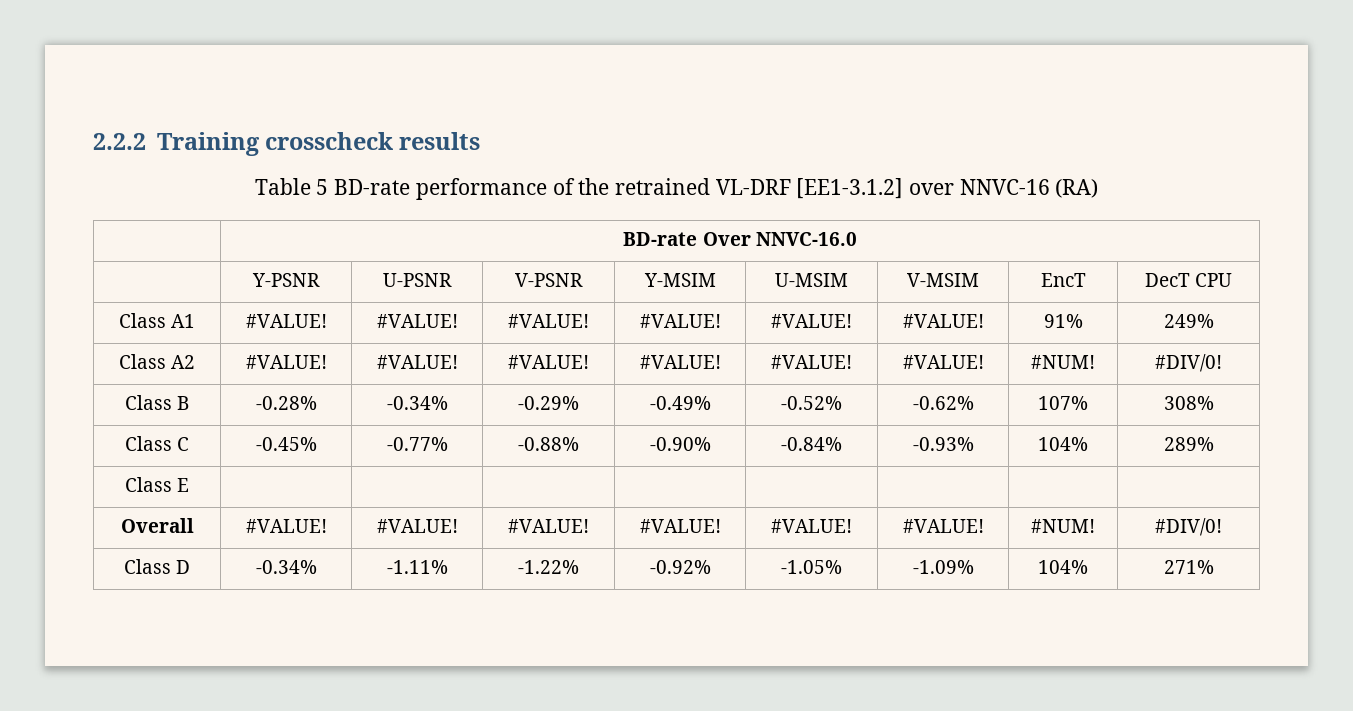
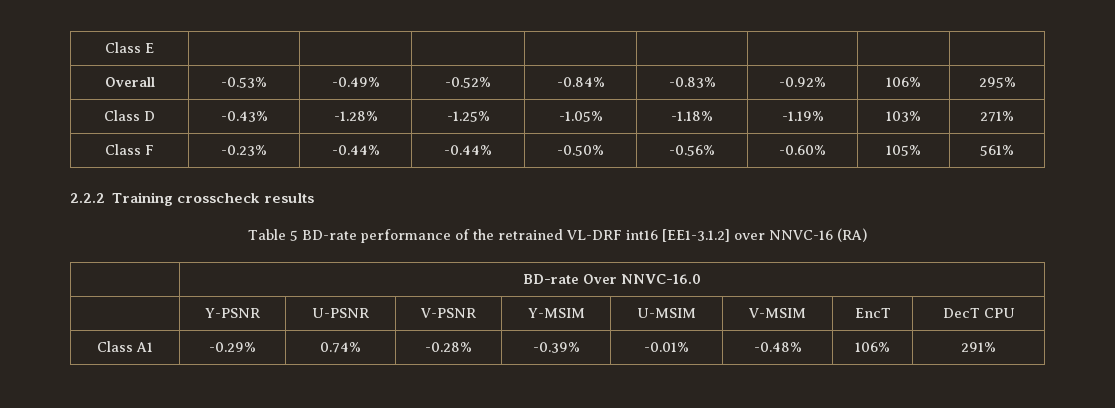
+ Class E | | | | | | | |
+ Overall | -0.53% | -0.49% | -0.52% | -0.84% | -0.83% | -0.92% | 106% | 295%
+ Class D | -0.43% | -1.28% | -1.25% | -1.05% | -1.18% | -1.19% | 103% | 271%
+ Class F | -0.23% | -0.44% | -0.44% | -0.50% | -0.56% | -0.60% | 105% | 561%
- Table 5 BD-rate performance of the retrained VL-DRF [EE1-3.1.2] over NNVC-16 (RA)
+ Table 5 BD-rate performance of the retrained VL-DRF int16 [EE1-3.1.2] over NNVC-16 (RA)
- Class A1 | #VALUE! | #VALUE! | #VALUE! | #VALUE! | #VALUE! | #VALUE! | 91% | 249%
- Class A2 | #VALUE! | #VALUE! | #VALUE! | #VALUE! | #VALUE! | #VALUE! | #NUM! | #DIV/0!
- Class B | -0.28% | -0.34% | -0.29% | -0.49% | -0.52% | -0.62% | 107% | 308%
- Class C | -0.45% | -0.77% | -0.88% | -0.90% | -0.84% | -0.93% | 104% | 289%
- Class E | | | | | | | |
- Overall | #VALUE! | #VALUE! | #VALUE! | #VALUE! | #VALUE! | #VALUE! | #NUM! | #DIV/0!
- Class D | -0.34% | -1.11% | -1.22% | -0.92% | -1.05% | -1.09% | 104% | 271%
+ Class A1 | -0.29% | 0.74% | -0.28% | -0.39% | -0.01% | -0.48% | 106% | 291%

